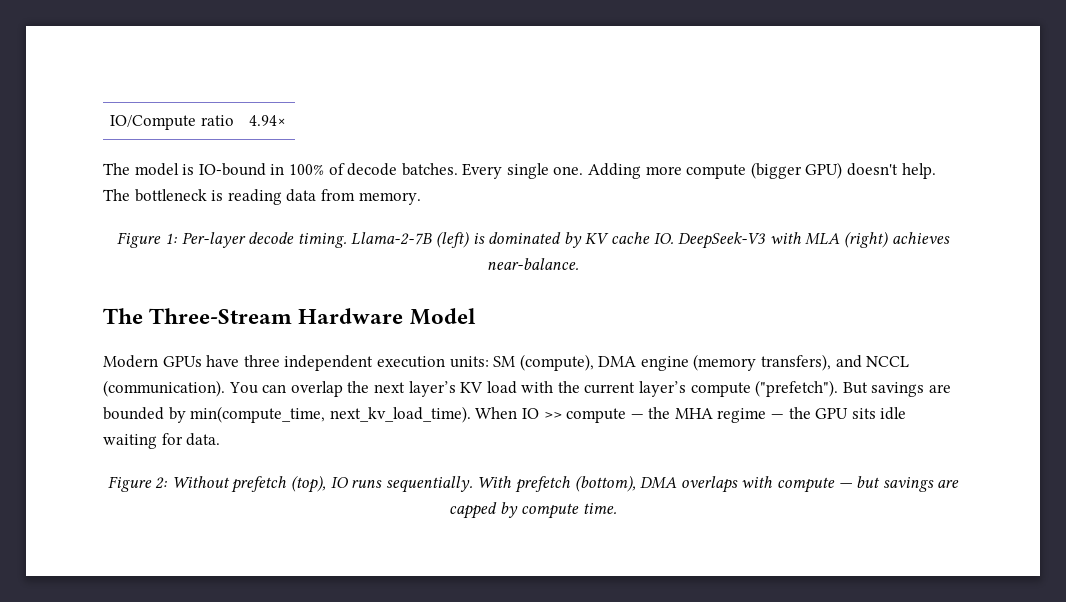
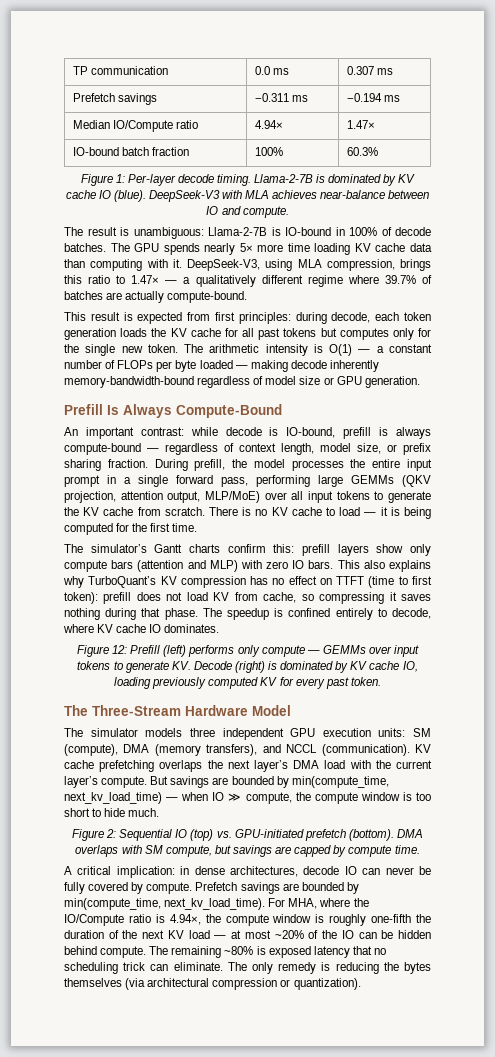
- IO/Compute ratio | 4.94×
- The model is IO-bound in 100% of decode batches.
+ TP communication | 0.0 ms | 0.307 ms
+ Prefetch savings | −0.311 ms | −0.194 ms
+ Median IO/Compute ratio | 4.94× | 1.47×
+ IO-bound batch fraction | 100% | 60.3%
+ Figure 1: Per-layer decode timing. Llama-2-7B is dominated by KV cache IO (blue). DeepSeek-V3 with MLA achieves near-balance between IO and compute.
+ The result is unambiguous: Llama-2-7B is IO-bound in 100% of decode batches.
- Every single one. Adding more compute (bigger GPU) doesn't help. The bottleneck is reading data from memory.
- Figure 1: Per-layer decode timing. Llama-2-7B (left) is dominated by KV cache IO. DeepSeek-V3 with MLA (right) achieves near-balance.
+ The GPU spends nearly 5× more time loading KV cache data than computing with it. DeepSeek-V3, using MLA compression, brings this ratio to 1.47× — a qualitatively different regime where 39.7% of batches are actually compute-bound.
+ This result is expected from first principles: during decode, each token generation loads the KV cache for all past tokens but computes only for the single new token. The arithmetic intensity is O(1) — a constant number of FLOPs per byte loaded — making decode inherently memory-bandwidth-bound regardless of model size or GPU generation.
+ Prefill Is Always Compute-Bound
+ An important contrast: while decode is IO-bound, prefill is always compute-bound — regardless of context length, model size, or prefix sharing fraction. During prefill, the model processes the entire input prompt in a single forward pass, performing large GEMMs (QKV projection, attention output, MLP/MoE) over all input tokens to generate the KV cache from scratch. There is no KV cache to load — it is being computed for the first time.
+ The simulator’s Gantt charts confirm this: prefill layers show only compute bars (attention and MLP) with zero IO bars. This also explains why TurboQuant’s KV compression has no effect on TTFT (time to first token): prefill does not load KV from cache, so compressing it saves nothing during that phase. The speedup is confined entirely to decode, where KV cache IO dominates.
+ Figure 12: Prefill (left) performs only compute — GEMMs over input tokens to generate KV. Decode (right) is dominated by KV cache IO, loading previously computed KV for every past token.
- Modern GPUs have three independent execution units: SM (compute), DMA engine (memory transfers), and NCCL (communication).
+ The simulator models three independent GPU execution units: SM (compute), DMA (memory transfers), and NCCL (communication).
- You can overlap the next layer’s KV load with the current layer’s compute ("prefetch").
+ KV cache prefetching overlaps the next layer’s DMA load with the current layer’s compute.
- But savings are bounded by min(compute_time, next_kv_load_time). When IO >> compute — the MHA regime — the GPU sits idle waiting for data.
- Figure 2: Without prefetch (top), IO runs sequentially. With prefetch (bottom), DMA overlaps with compute — but savings are capped by compute time.
+ But savings are bounded by min(compute_time, next_kv_load_time) — when IO ≫ compute, the compute window is too short to hide much.
+ Figure 2: Sequential IO (top) vs. GPU-initiated prefetch (bottom). DMA overlaps with SM compute, but savings are capped by compute time.
+ A critical implication: in dense architectures, decode IO can never be fully covered by compute. Prefetch savings are bounded by min(compute_time, next_kv_load_time). For MHA, where the IO/Compute ratio is 4.94×, the compute window is roughly one-fifth the duration of the next KV load — at most ~20% of the IO can be hidden behind compute. The remaining ~80% is exposed latency that no scheduling trick can eliminate. The only remedy is reducing the bytes themselves (via architectural compression or quantization).

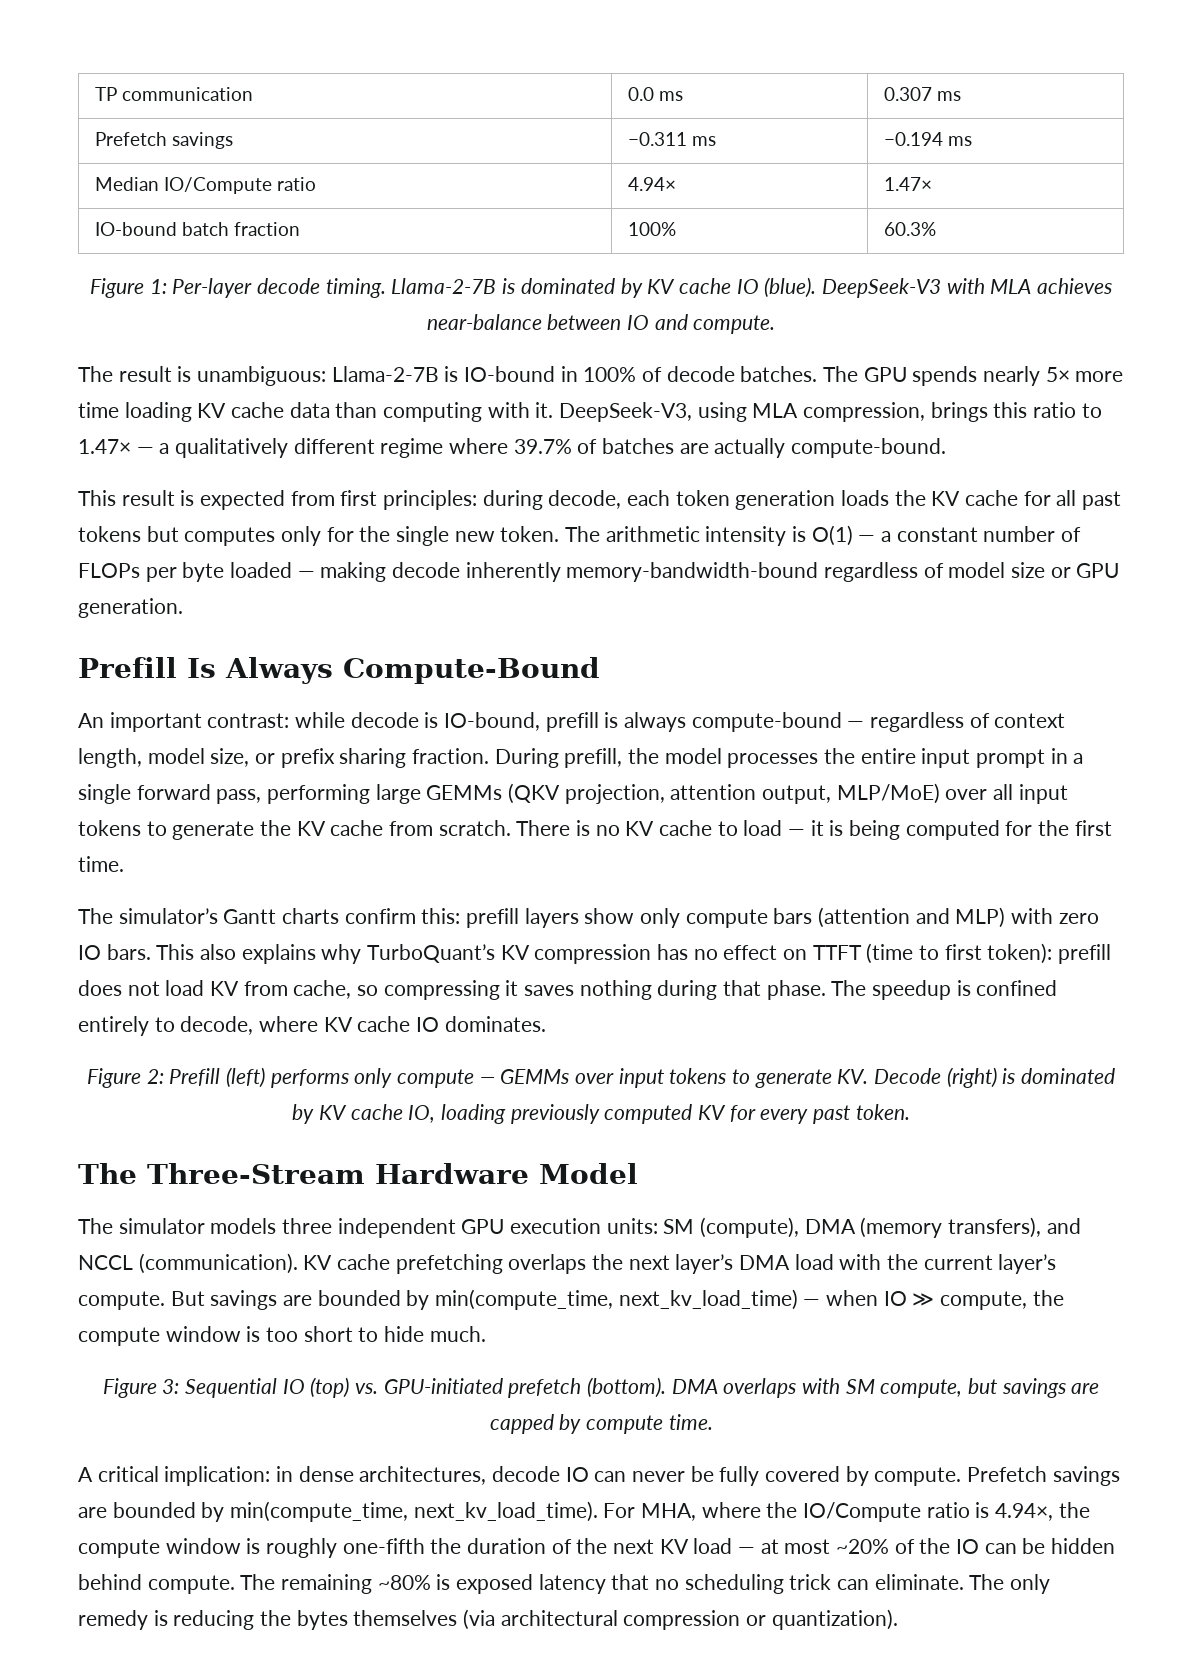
- Figure 12: Prefill (left) performs only compute — GEMMs over input tokens to generate KV. Decode (right) is dominated by KV cache IO, loading previously computed KV for every past token.
+ Figure 2: Prefill (left) performs only compute — GEMMs over input tokens to generate KV. Decode (right) is dominated by KV cache IO, loading previously computed KV for every past token.
- Figure 2: Sequential IO (top) vs. GPU-initiated prefetch (bottom).
+ Figure 3: Sequential IO (top) vs. GPU-initiated prefetch (bottom).

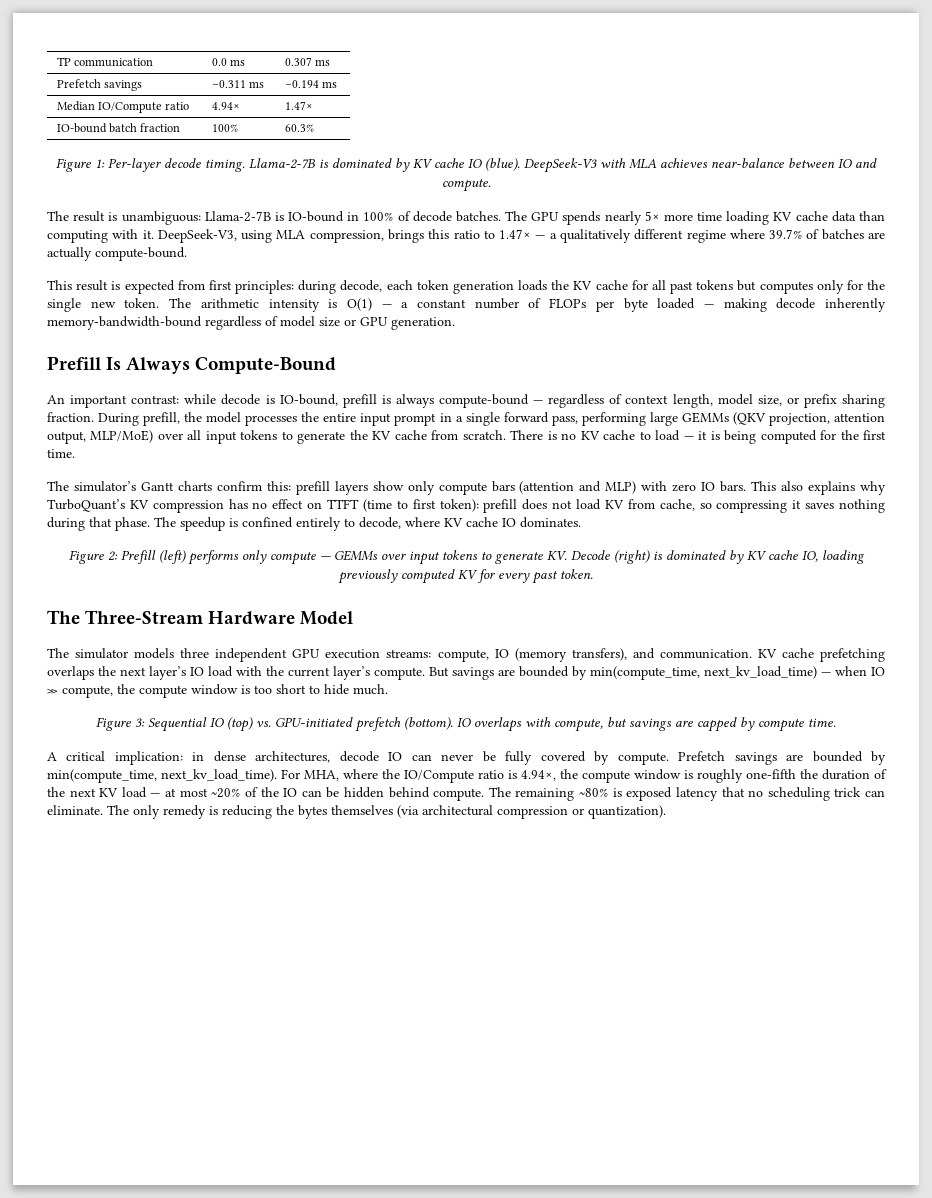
- The simulator models three independent GPU execution units: SM (compute), DMA (memory transfers), and NCCL (communication).
+ The simulator models three independent GPU execution streams: compute, IO (memory transfers), and communication.
- KV cache prefetching overlaps the next layer’s DMA load with the current layer’s compute.
+ KV cache prefetching overlaps the next layer’s IO load with the current layer’s compute.
- DMA overlaps with SM compute, but savings are capped by compute time.
+ IO overlaps with compute, but savings are capped by compute time.

